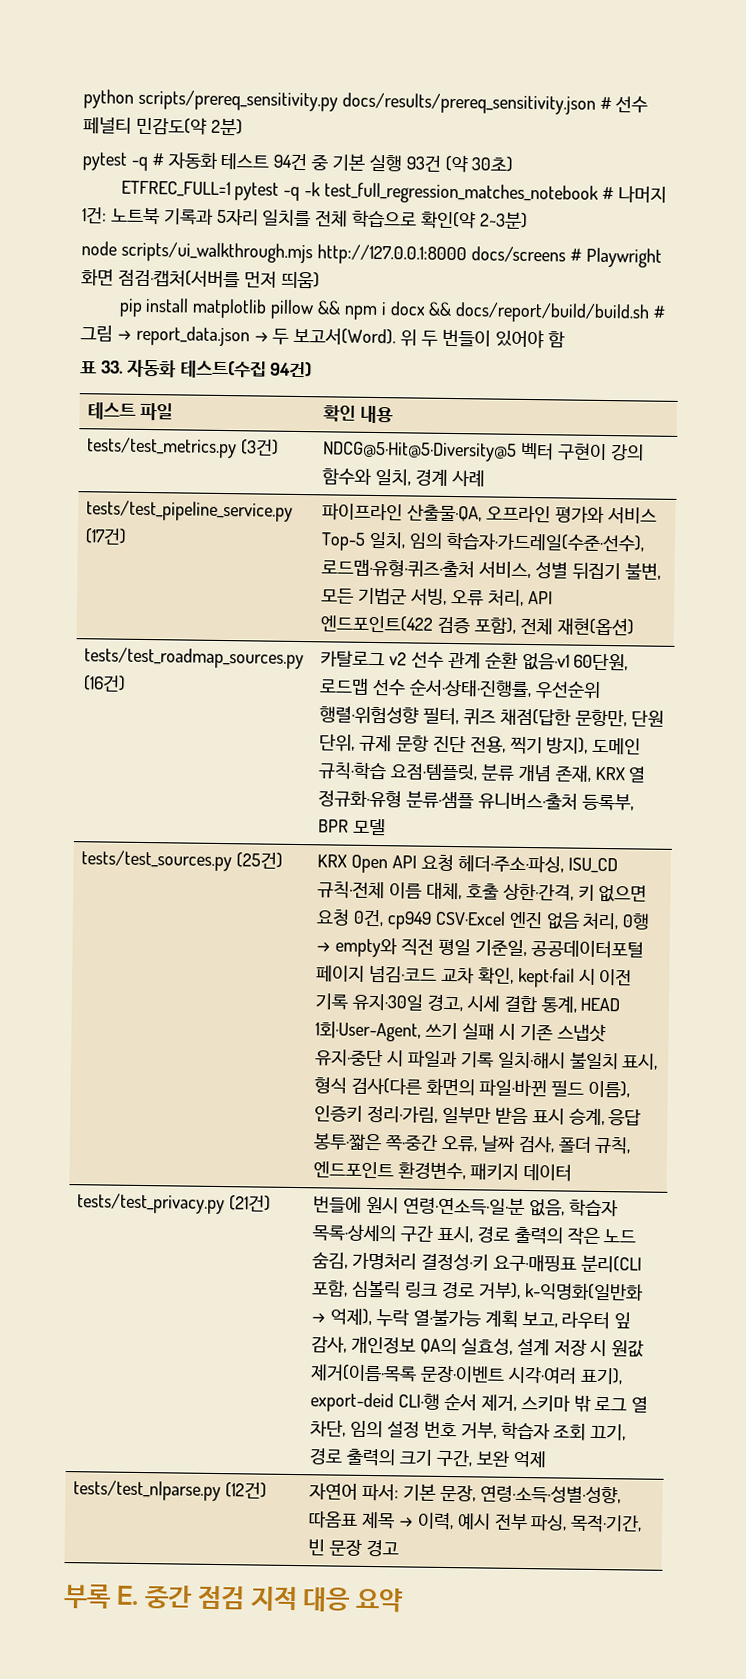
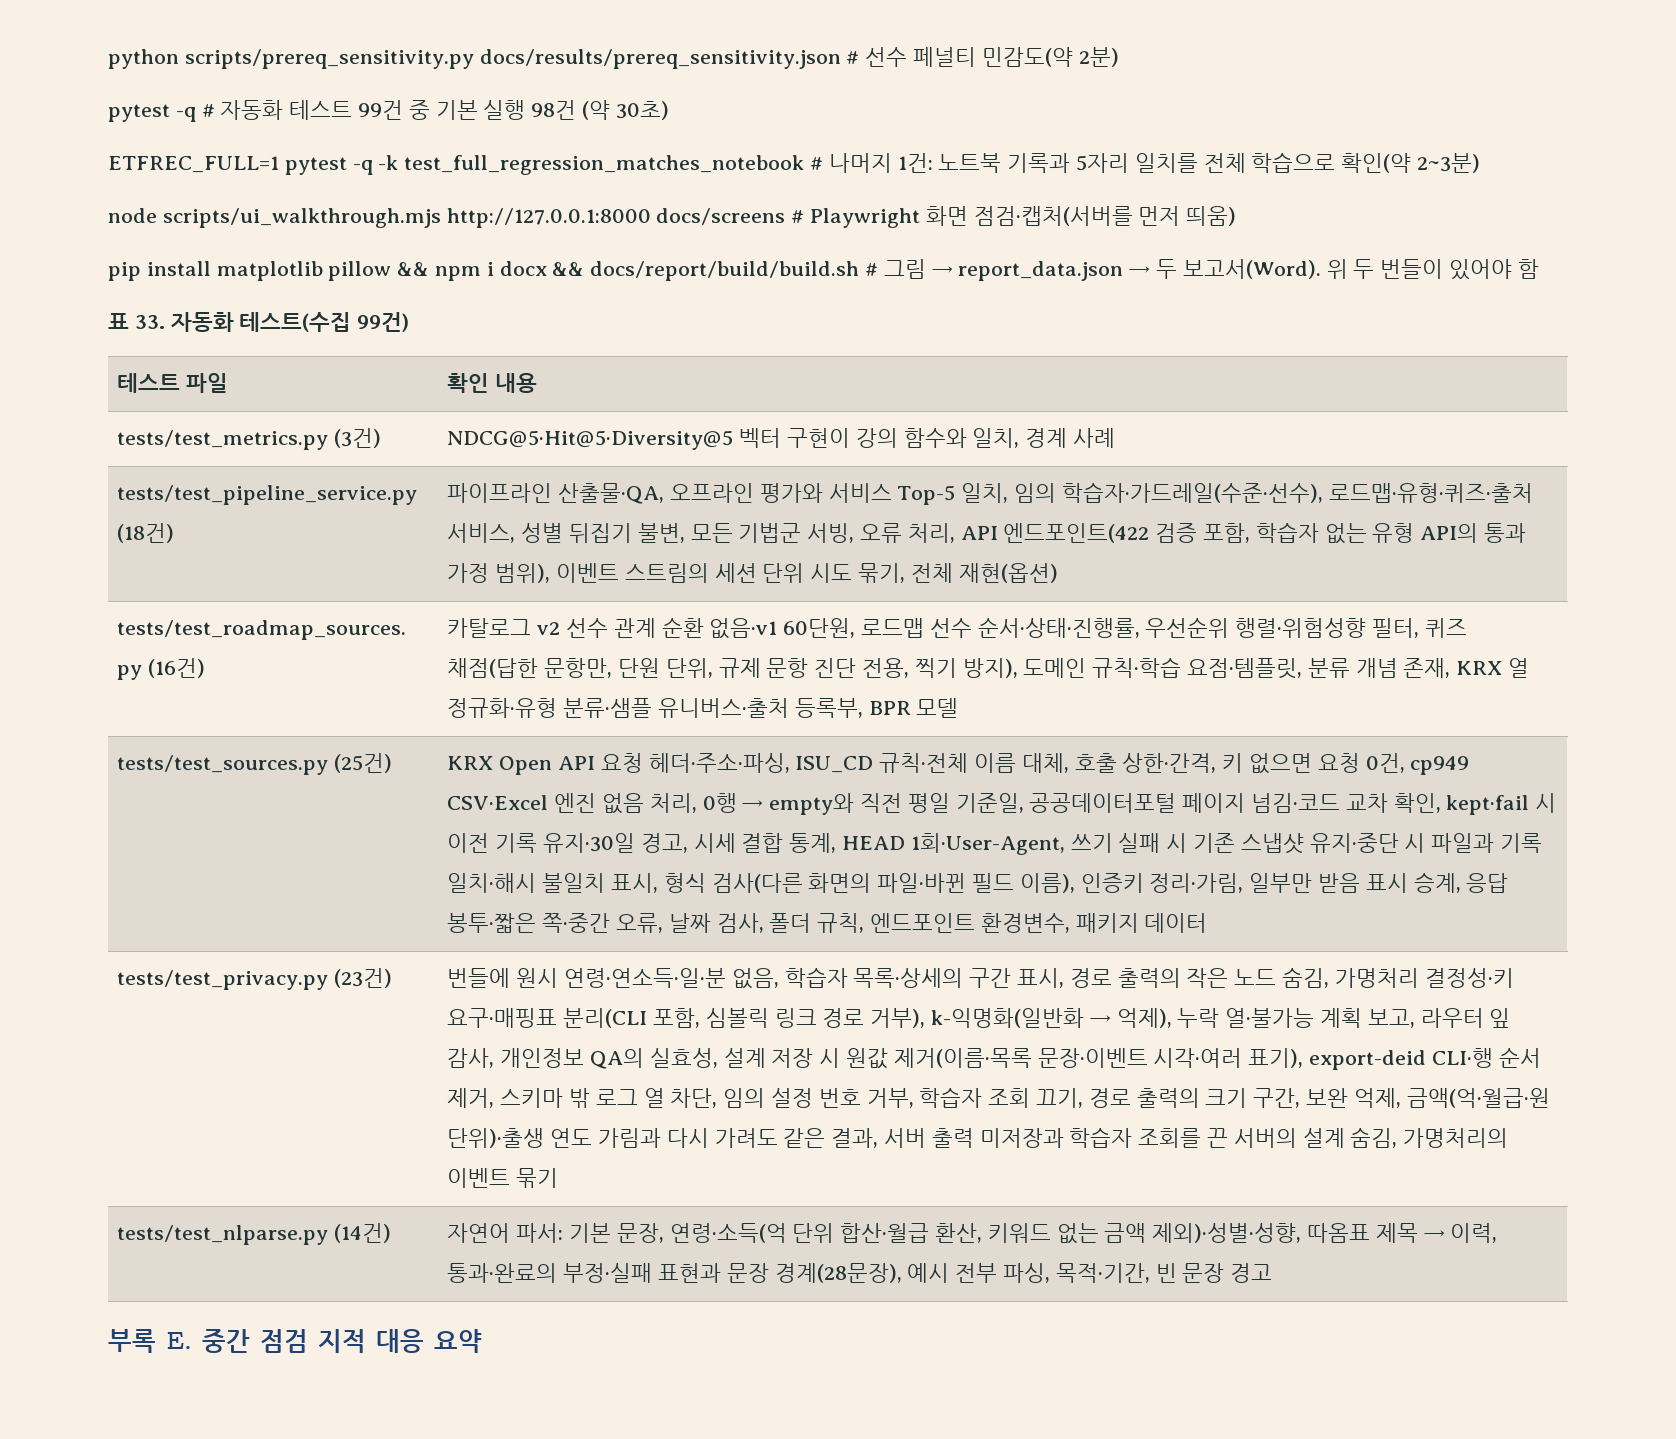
- pytest -q # 자동화 테스트 94건 중 기본 실행 93건 (약 30초)
+ pytest -q # 자동화 테스트 99건 중 기본 실행 98건 (약 30초)
- 표 33. 자동화 테스트(수집 94건)
+ 표 33. 자동화 테스트(수집 99건)
- tests/test_pipeline_service.py (17건) | 파이프라인 산출물·QA, 오프라인 평가와 서비스 Top-5 일치, 임의 학습자·가드레일(수준·선수), 로드맵·유형·퀴즈·출처 서비스, 성별 뒤집기 불변, 모든 기법군 서빙, 오류 처리, API 엔드포인트(422 검증 포함), 전체 재현(옵션)
+ tests/test_pipeline_service.py (18건) | 파이프라인 산출물·QA, 오프라인 평가와 서비스 Top-5 일치, 임의 학습자·가드레일(수준·선수), 로드맵·유형·퀴즈·출처 서비스, 성별 뒤집기 불변, 모든 기법군 서빙, 오류 처리, API 엔드포인트(422 검증 포함, 학습자 없는 유형 API의 통과 가정 범위), 이벤트 스트림의 세션 단위 시도 묶기, 전체 재현(옵션)
- tests/test_privacy.py (21건)
+ tests/test_privacy.py (23건)
- 번들에 원시 연령·연소득·일·분 없음, 학습자 목록·상세의 구간 표시, 경로 출력의 작은 노드 숨김, 가명처리 결정성·키 요구·매핑표 분리(CLI 포함, 심볼릭 링크 경로 거부), k-익명화(일반화 → 억제), 누락 열·불가능 계획 보고, 라우터 잎 감사, 개인정보 QA의 실효성, 설계 저장 시 원값 제거(이름·목록 문장·이벤트 시각·여러 표기), export-deid CLI·행 순서 제거, 스키마 밖 로그 열 차단, 임의 설정 번호 거부, 학습자 조회 끄기, 경로 출력의 크기 구간, 보완 억제
+ 번들에 원시 연령·연소득·일·분 없음, 학습자 목록·상세의 구간 표시, 경로 출력의 작은 노드 숨김, 가명처리 결정성·키 요구·매핑표 분리(CLI 포함, 심볼릭 링크 경로 거부), k-익명화(일반화 → 억제), 누락 열·불가능 계획 보고, 라우터 잎 감사, 개인정보 QA의 실효성, 설계 저장 시 원값 제거(이름·목록 문장·이벤트 시각·여러 표기), export-deid CLI·행 순서 제거, 스키마 밖 로그 열 차단, 임의 설정 번호 거부, 학습자 조회 끄기, 경로 출력의 크기 구간, 보완 억제, 금액(억·월급·원 단위)·출생 연도 가림과 다시 가려도 같은 결과, 서버 출력 미저장과 학습자 조회를 끈 서버의 설계 숨김, 가명처리의 이벤트 묶기
- tests/test_nlparse.py (12건) | 자연어 파서: 기본 문장, 연령·소득·성별·성향, 따옴표 제목 → 이력, 예시 전부 파싱, 목적·기간, 빈 문장 경고
+ tests/test_nlparse.py (14건) | 자연어 파서: 기본 문장, 연령·소득(억 단위 합산·월급 환산, 키워드 없는 금액 제외)·성별·성향, 따옴표 제목 → 이력, 통과·완료의 부정·실패 표현과 문장 경계(28문장), 예시 전부 파싱, 목적·기간, 빈 문장 경고

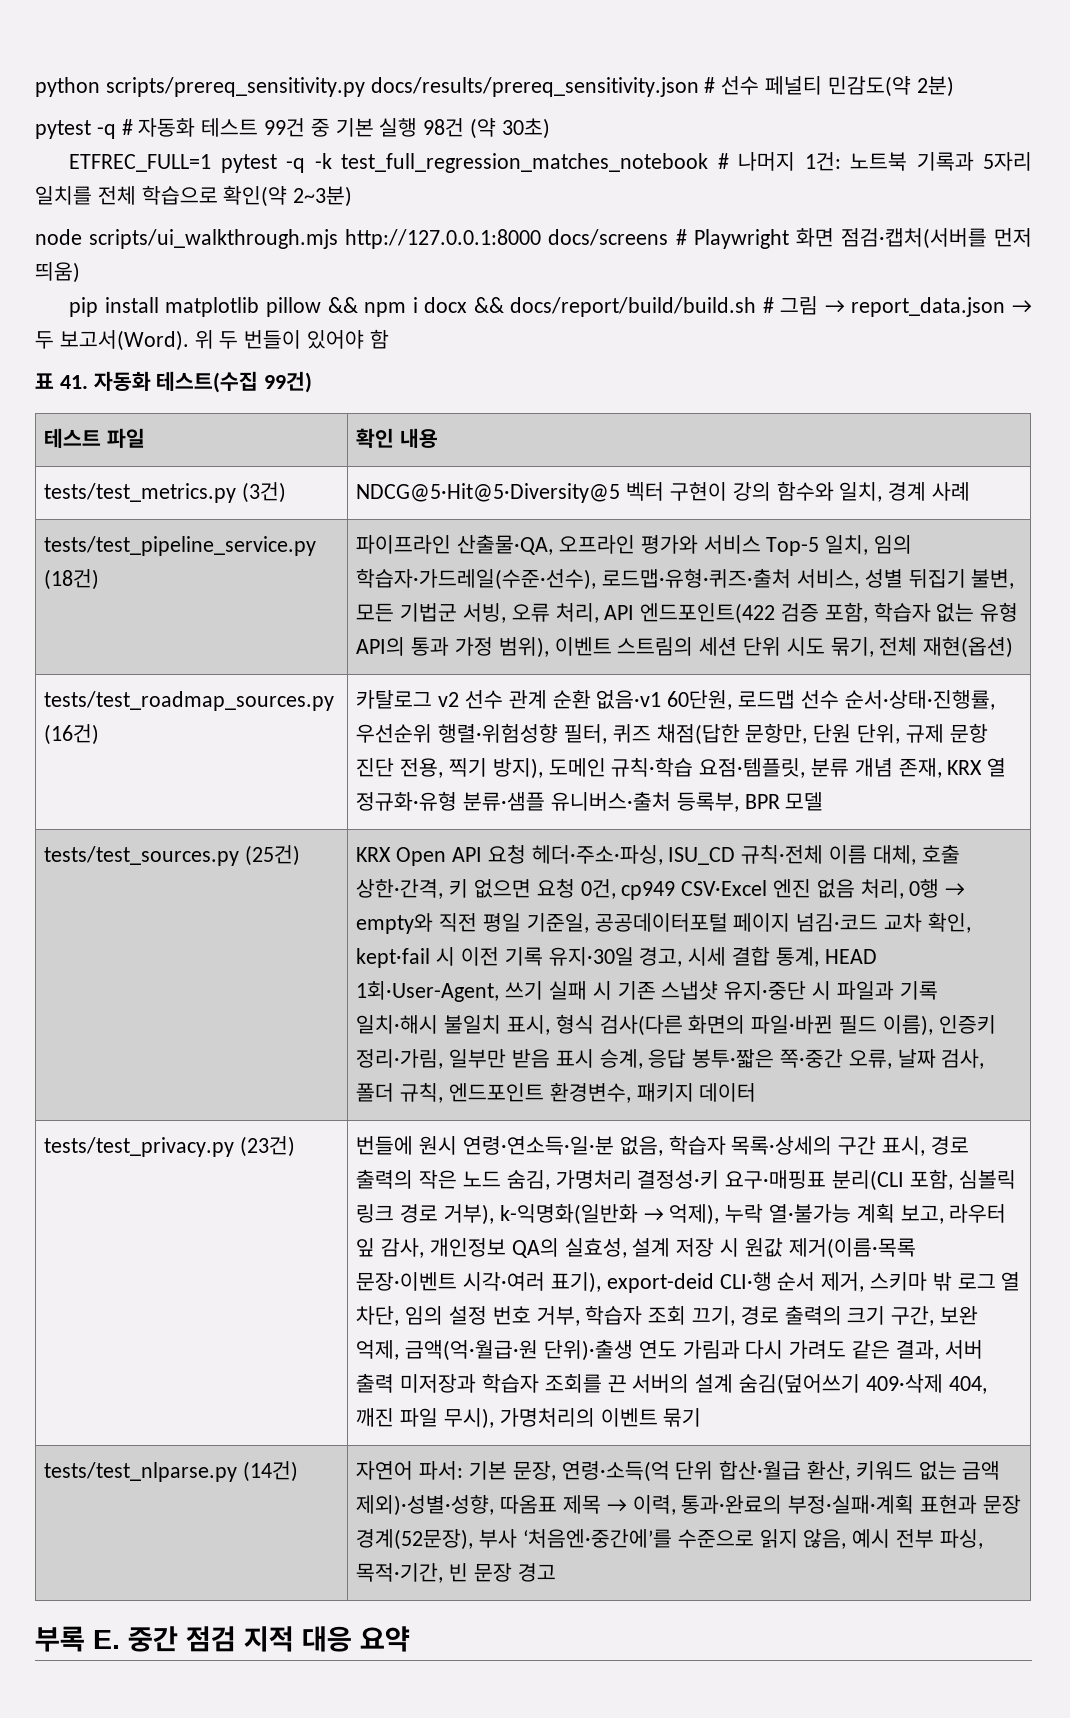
- 표 33. 자동화 테스트(수집 99건)
+ 표 41. 자동화 테스트(수집 99건)
- 번들에 원시 연령·연소득·일·분 없음, 학습자 목록·상세의 구간 표시, 경로 출력의 작은 노드 숨김, 가명처리 결정성·키 요구·매핑표 분리(CLI 포함, 심볼릭 링크 경로 거부), k-익명화(일반화 → 억제), 누락 열·불가능 계획 보고, 라우터 잎 감사, 개인정보 QA의 실효성, 설계 저장 시 원값 제거(이름·목록 문장·이벤트 시각·여러 표기), export-deid CLI·행 순서 제거, 스키마 밖 로그 열 차단, 임의 설정 번호 거부, 학습자 조회 끄기, 경로 출력의 크기 구간, 보완 억제, 금액(억·월급·원 단위)·출생 연도 가림과 다시 가려도 같은 결과, 서버 출력 미저장과 학습자 조회를 끈 서버의 설계 숨김, 가명처리의 이벤트 묶기
+ 번들에 원시 연령·연소득·일·분 없음, 학습자 목록·상세의 구간 표시, 경로 출력의 작은 노드 숨김, 가명처리 결정성·키 요구·매핑표 분리(CLI 포함, 심볼릭 링크 경로 거부), k-익명화(일반화 → 억제), 누락 열·불가능 계획 보고, 라우터 잎 감사, 개인정보 QA의 실효성, 설계 저장 시 원값 제거(이름·목록 문장·이벤트 시각·여러 표기), export-deid CLI·행 순서 제거, 스키마 밖 로그 열 차단, 임의 설정 번호 거부, 학습자 조회 끄기, 경로 출력의 크기 구간, 보완 억제, 금액(억·월급·원 단위)·출생 연도 가림과 다시 가려도 같은 결과, 서버 출력 미저장과 학습자 조회를 끈 서버의 설계 숨김(덮어쓰기 409·삭제 404, 깨진 파일 무시), 가명처리의 이벤트 묶기
- tests/test_nlparse.py (14건) | 자연어 파서: 기본 문장, 연령·소득(억 단위 합산·월급 환산, 키워드 없는 금액 제외)·성별·성향, 따옴표 제목 → 이력, 통과·완료의 부정·실패 표현과 문장 경계(28문장), 예시 전부 파싱, 목적·기간, 빈 문장 경고
+ tests/test_nlparse.py (14건) | 자연어 파서: 기본 문장, 연령·소득(억 단위 합산·월급 환산, 키워드 없는 금액 제외)·성별·성향, 따옴표 제목 → 이력, 통과·완료의 부정·실패·계획 표현과 문장 경계(52문장), 부사 ‘처음엔·중간에’를 수준으로 읽지 않음, 예시 전부 파싱, 목적·기간, 빈 문장 경고

